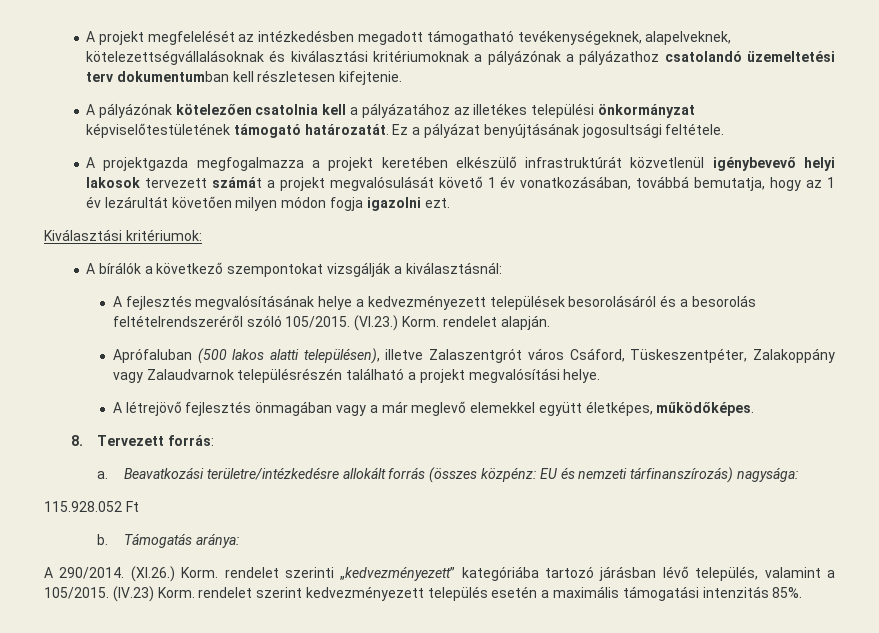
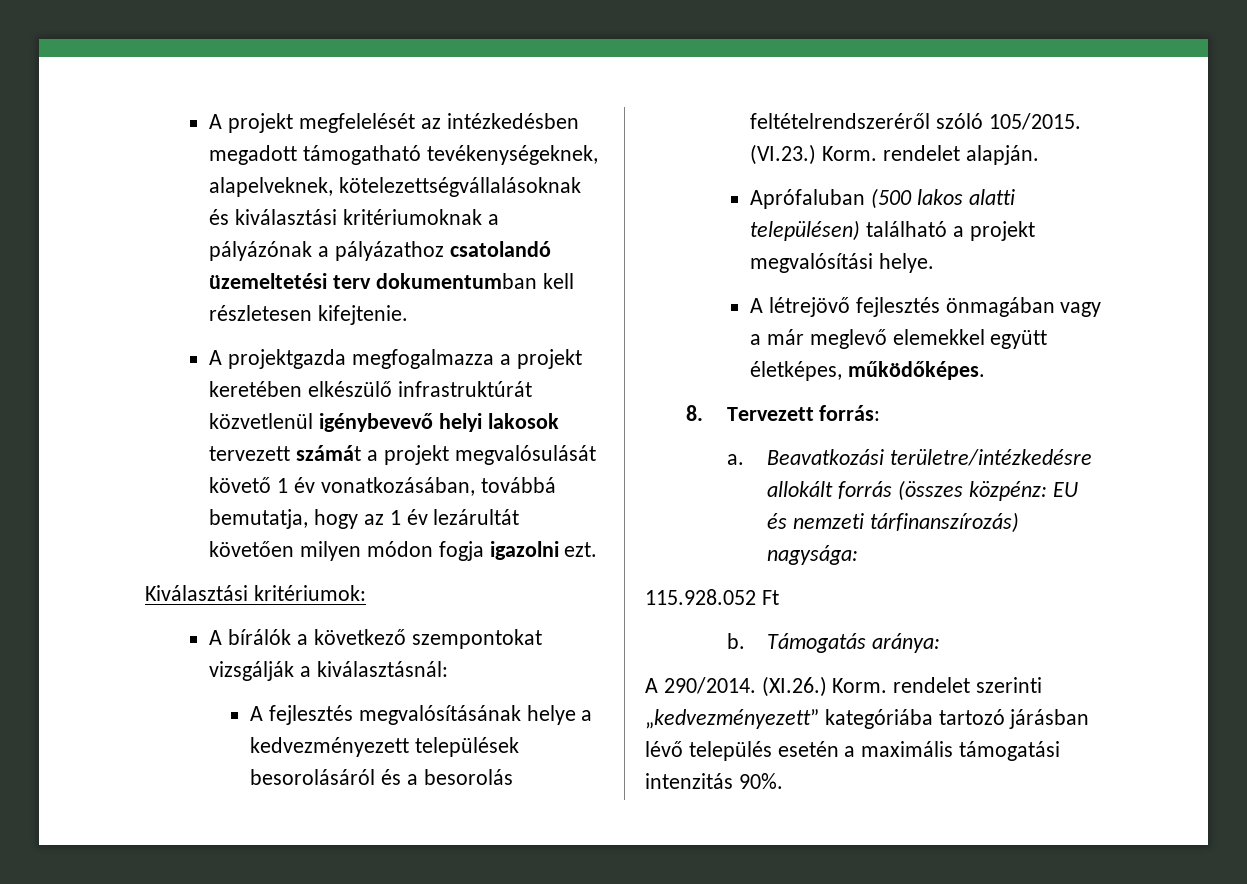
- A pályázónak kötelezően csatolnia kell a pályázatához az illetékes települési önkormányzat képviselőtestületének támogató határozatát. Ez a pályázat benyújtásának jogosultsági feltétele.
- Aprófaluban (500 lakos alatti településen), illetve Zalaszentgrót város Csáford, Tüskeszentpéter, Zalakoppány vagy Zalaudvarnok településrészén található a projekt megvalósítási helye.
+ Aprófaluban (500 lakos alatti településen) található a projekt megvalósítási helye.
- (XI.26.) Korm. rendelet szerinti „kedvezményezett” kategóriába tartozó járásban lévő település, valamint a 105/2015. (IV.23) Korm. rendelet szerint kedvezményezett település esetén a maximális támogatási intenzitás 85%.
+ (XI.26.) Korm. rendelet szerinti „kedvezményezett” kategóriába tartozó járásban lévő település esetén a maximális támogatási intenzitás 90%.

